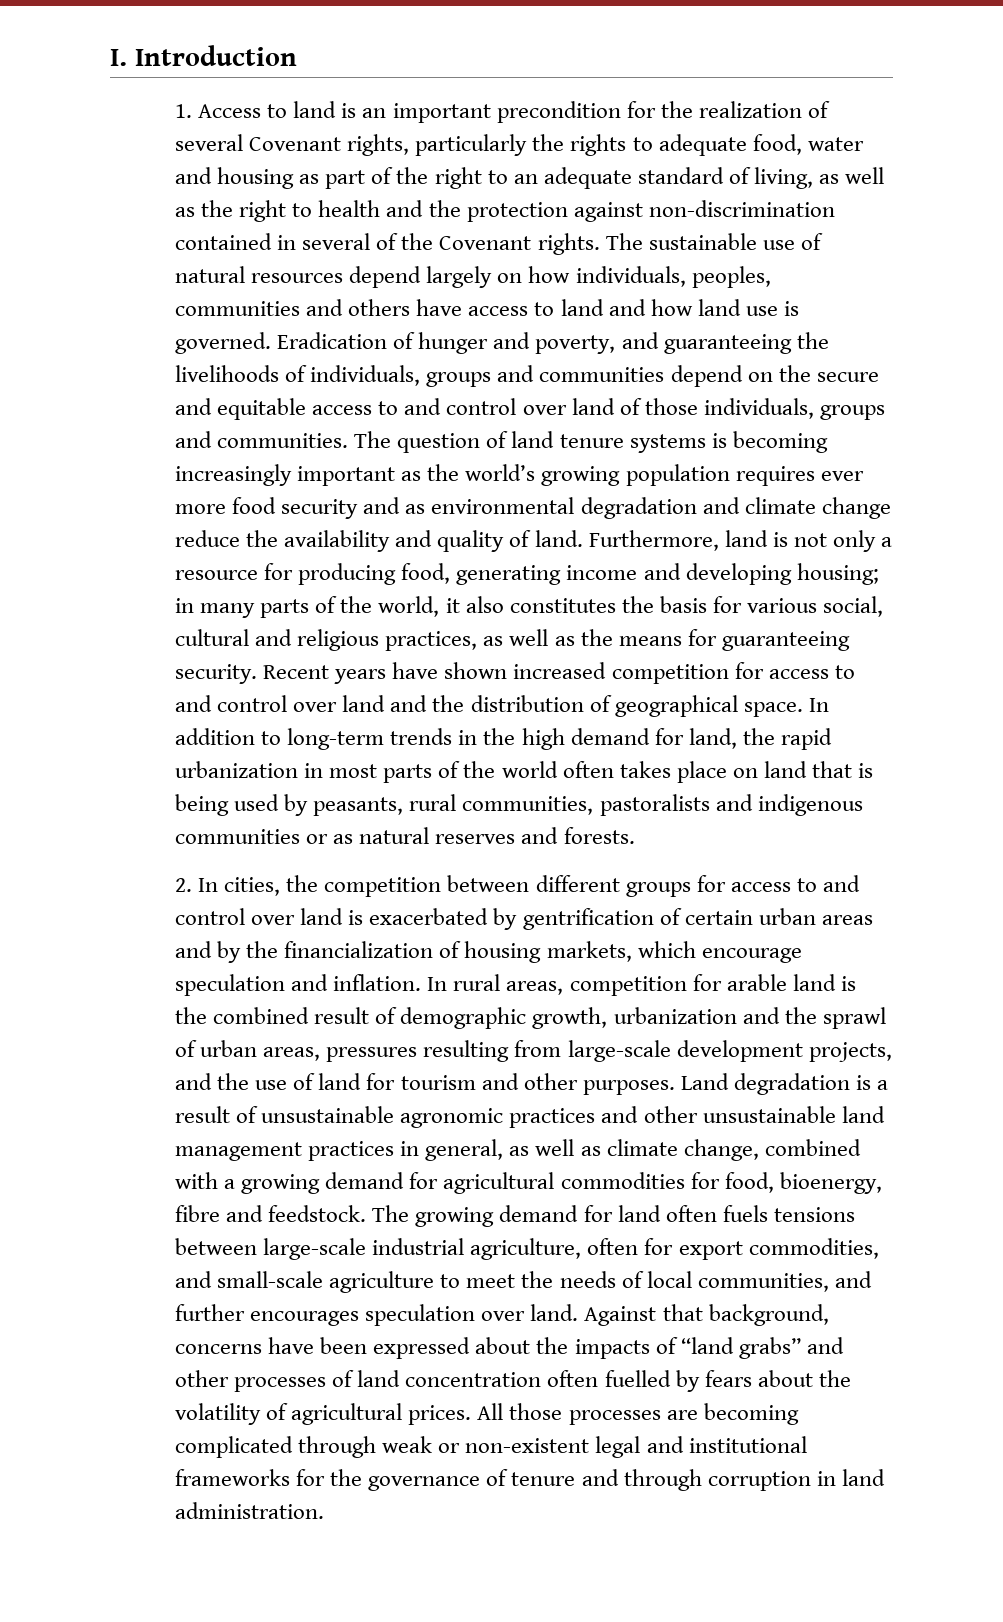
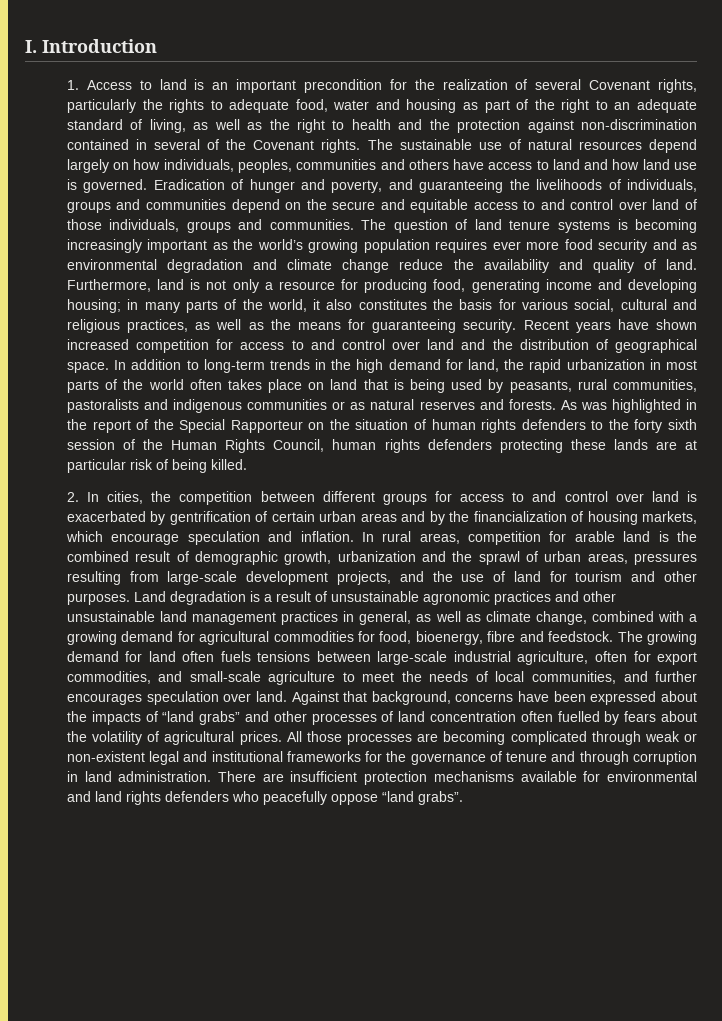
+ As was highlighted in the report of the Special Rapporteur on the situation of human rights defenders to the forty sixth session of the Human Rights Council, human rights defenders protecting these lands are at particular risk of being killed.
+ There are insufficient protection mechanisms available for environmental and land rights defenders who peacefully oppose “land grabs”.

